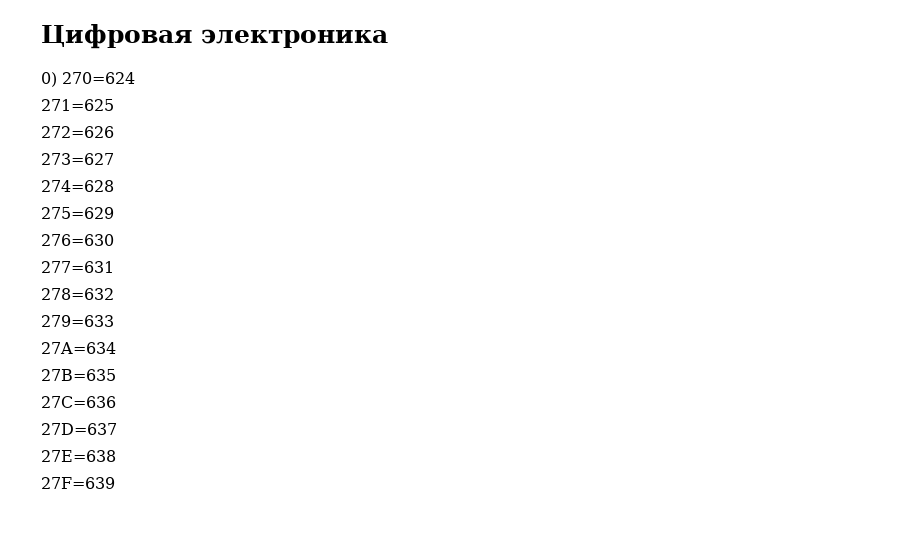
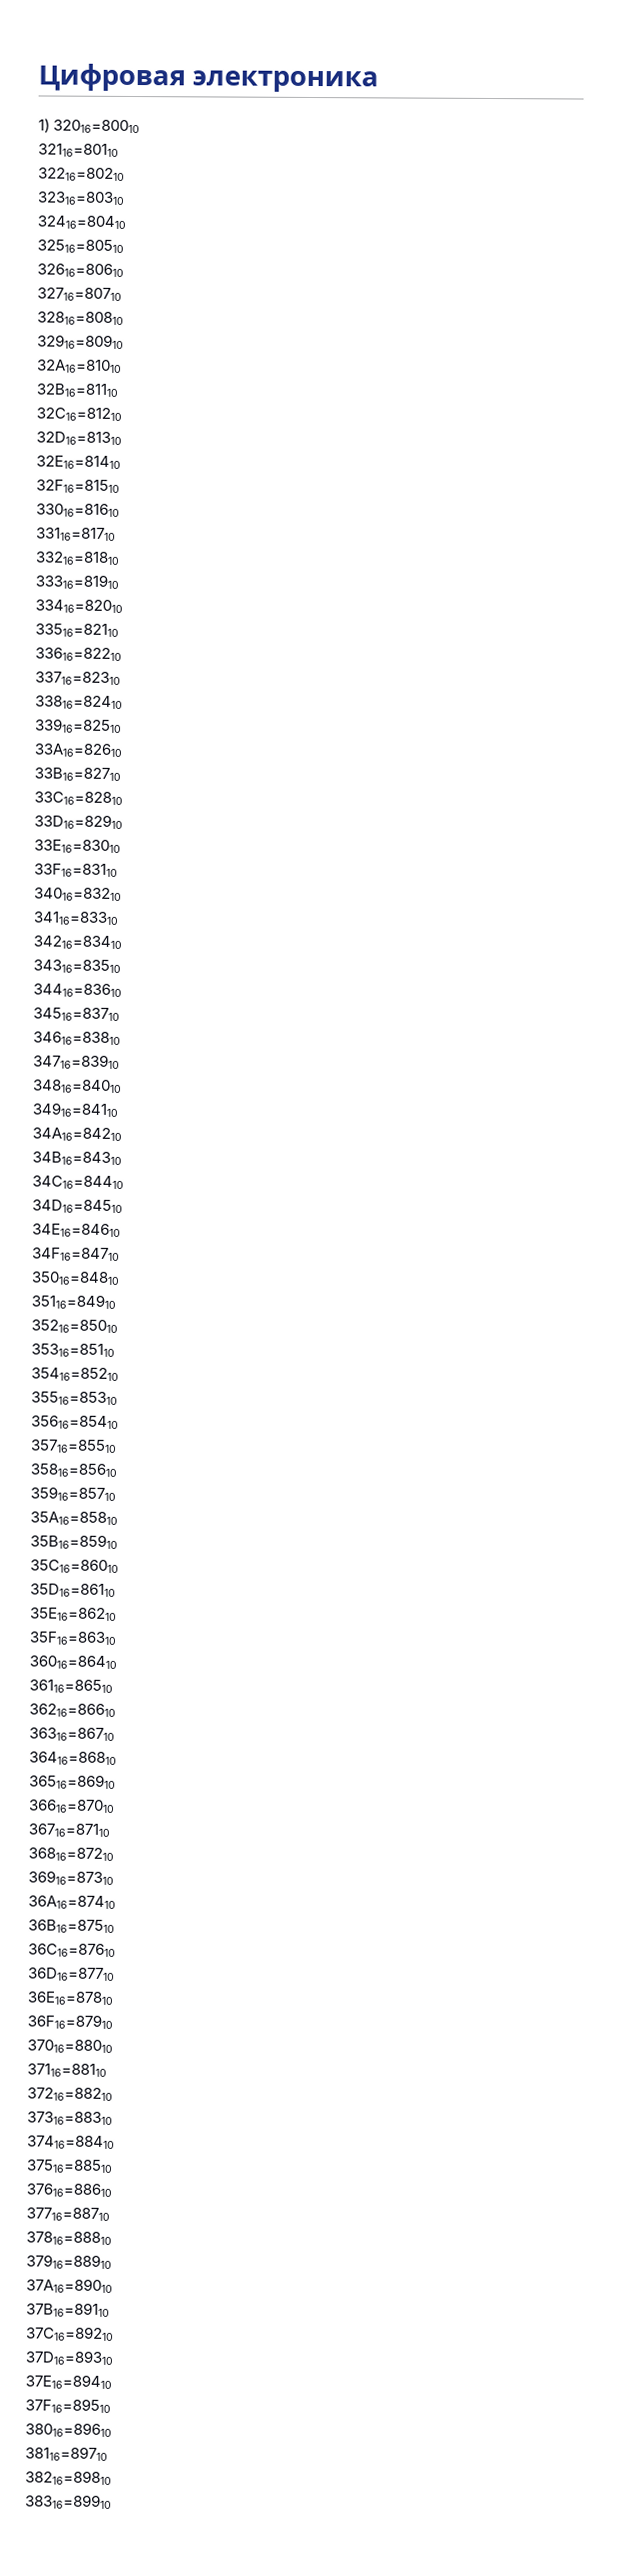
- 0) 270=624
- 271=625
- 272=626
- 273=627
- 274=628
- 275=629
- 276=630
- 277=631
- 278=632
- 279=633
- 27A=634
- 27B=635
- 27C=636
- 27D=637
- 27E=638
- 27F=639
+ 1) 32016=80010
+ 32116=80110
+ 32216=80210
+ 32316=80310
+ 32416=80410
+ 32516=80510
+ 32616=80610
+ 32716=80710
+ 32816=80810
+ 32916=80910
+ 32A16=81010
+ 32B16=81110
+ 32C16=81210
+ 32D16=81310
+ 32E16=81410
+ 32F16=81510
+ 33016=81610
+ 33116=81710
+ 33216=81810
+ 33316=81910
+ 33416=82010
+ 33516=82110
+ 33616=82210
+ 33716=82310
+ 33816=82410
+ 33916=82510
+ 33A16=82610
+ 33B16=82710
+ 33C16=82810
+ 33D16=82910
+ 33E16=83010
+ 33F16=83110
+ 34016=83210
+ 34116=83310
+ 34216=83410
+ 34316=83510
+ 34416=83610
+ 34516=83710
+ 34616=83810
+ 34716=83910
+ 34816=84010
+ 34916=84110
+ 34A16=84210
+ 34B16=84310
+ 34C16=84410
+ 34D16=84510
+ 34E16=84610
+ 34F16=84710
+ 35016=84810
+ 35116=84910
+ 35216=85010
+ 35316=85110
+ 35416=85210
+ 35516=85310
+ 35616=85410
+ 35716=85510
+ 35816=85610
+ 35916=85710
+ 35A16=85810
+ 35B16=85910
+ 35C16=86010
+ 35D16=86110
+ 35E16=86210
+ 35F16=86310
+ 36016=86410
+ 36116=86510
+ 36216=86610
+ 36316=86710
+ 36416=86810
+ 36516=86910
+ 36616=87010
+ 36716=87110
+ 36816=87210
+ 36916=87310
+ 36A16=87410
+ 36B16=87510
+ 36C16=87610
+ 36D16=87710
+ 36E16=87810
+ 36F16=87910
+ 37016=88010
+ 37116=88110
+ 37216=88210
+ 37316=88310
+ 37416=88410
+ 37516=88510
+ 37616=88610
+ 37716=88710
+ 37816=88810
+ 37916=88910
+ 37A16=89010
+ 37B16=89110
+ 37C16=89210
+ 37D16=89310
+ 37E16=89410
+ 37F16=89510
+ 38016=89610
+ 38116=89710
+ 38216=89810
+ 38316=89910

